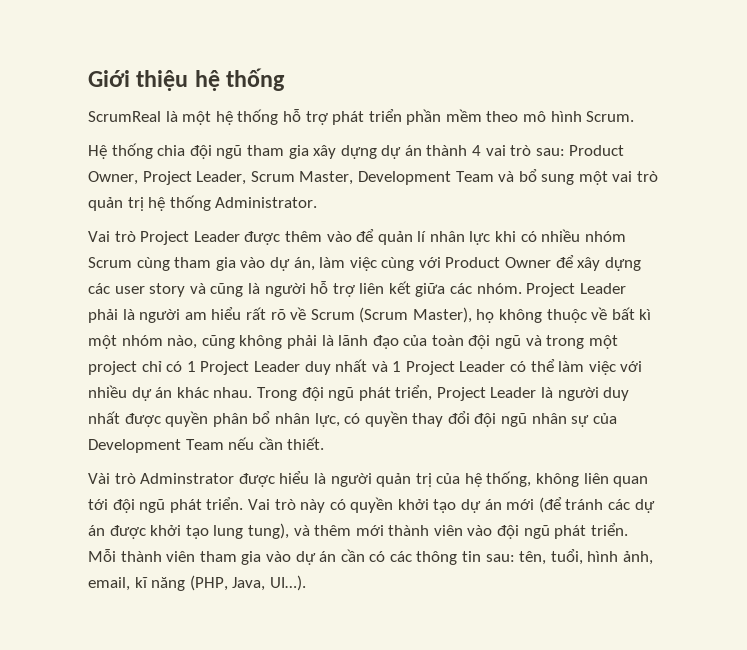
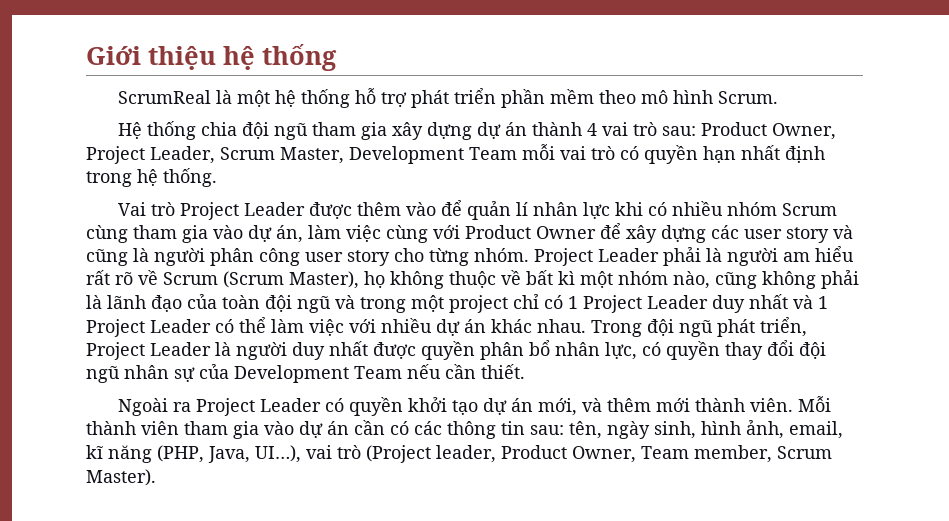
- Hệ thống chia đội ngũ tham gia xây dựng dự án thành 4 vai trò sau: Product Owner, Project Leader, Scrum Master, Development Team và bổ sung một vai trò quản trị hệ thống Administrator.
+ Hệ thống chia đội ngũ tham gia xây dựng dự án thành 4 vai trò sau: Product Owner, Project Leader, Scrum Master, Development Team mỗi vai trò có quyền hạn nhất định trong hệ thống.
- Vai trò Project Leader được thêm vào để quản lí nhân lực khi có nhiều nhóm Scrum cùng tham gia vào dự án, làm việc cùng với Product Owner để xây dựng các user story và cũng là người hỗ trợ liên kết giữa các nhóm.
+ Vai trò Project Leader được thêm vào để quản lí nhân lực khi có nhiều nhóm Scrum cùng tham gia vào dự án, làm việc cùng với Product Owner để xây dựng các user story và cũng là người phân công user story cho từng nhóm.
- Vài trò Adminstrator được hiểu là người quản trị của hệ thống, không liên quan tới đội ngũ phát triển. Vai trò này có quyền khởi tạo dự án mới (để tránh các dự án được khởi tạo lung tung), và thêm mới thành viên vào đội ngũ phát triển.
+ Ngoài ra Project Leader có quyền khởi tạo dự án mới, và thêm mới thành viên.
- Mỗi thành viên tham gia vào dự án cần có các thông tin sau: tên, tuổi, hình ảnh, email, kĩ năng (PHP, Java, UI…).
+ Mỗi thành viên tham gia vào dự án cần có các thông tin sau: tên, ngày sinh, hình ảnh, email, kĩ năng (PHP, Java, UI…), vai trò (Project leader, Product Owner, Team member, Scrum Master).

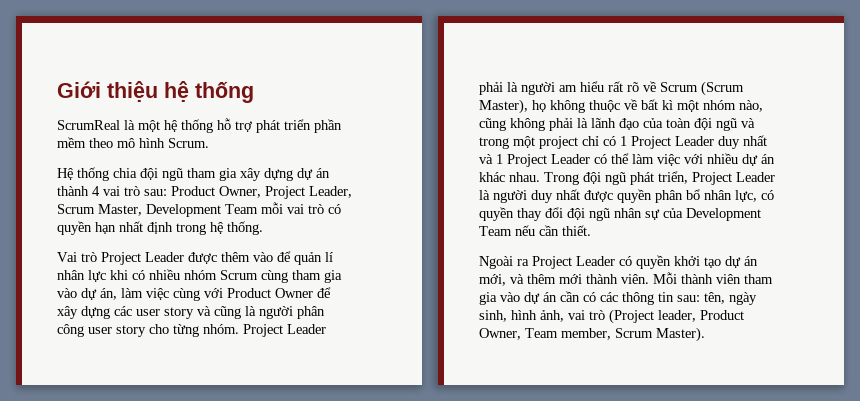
- Mỗi thành viên tham gia vào dự án cần có các thông tin sau: tên, ngày sinh, hình ảnh, email, kĩ năng (PHP, Java, UI…), vai trò (Project leader, Product Owner, Team member, Scrum Master).
+ Mỗi thành viên tham gia vào dự án cần có các thông tin sau: tên, ngày sinh, hình ảnh, vai trò (Project leader, Product Owner, Team member, Scrum Master).

